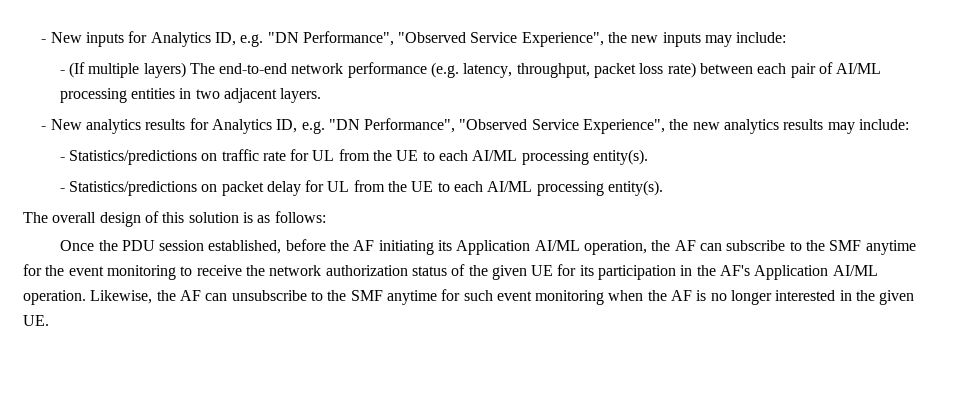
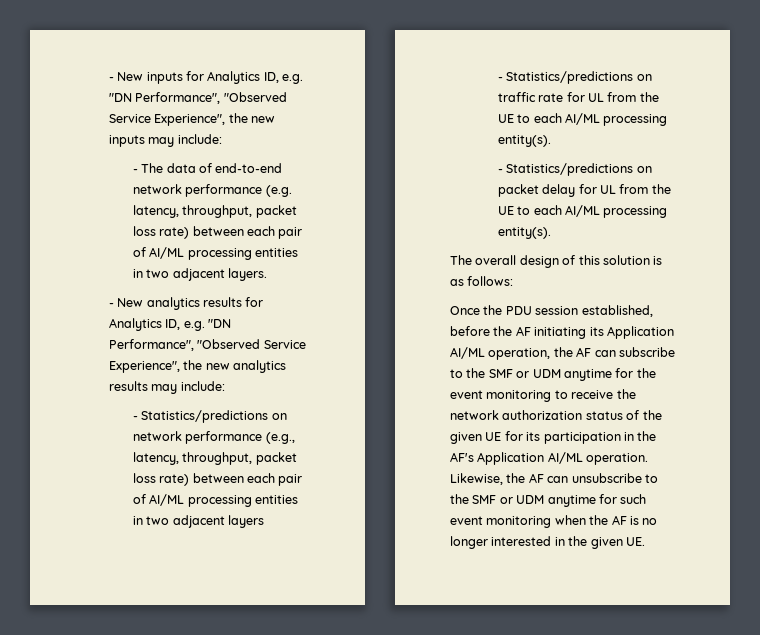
- - (If multiple layers) The end-to-end network performance (e.g. latency, throughput, packet loss rate) between each pair of AI/ML processing entities in two adjacent layers.
+ - The data of end-to-end network performance (e.g. latency, throughput, packet loss rate) between each pair of AI/ML processing entities in two adjacent layers.
+ - Statistics/predictions on network performance (e.g., latency, throughput, packet loss rate) between each pair of AI/ML processing entities in two adjacent layers
- Once the PDU session established, before the AF initiating its Application AI/ML operation, the AF can subscribe to the SMF anytime for the event monitoring to receive the network authorization status of the given UE for its participation in the AF's Application AI/ML operation.
+ Once the PDU session established, before the AF initiating its Application AI/ML operation, the AF can subscribe to the SMF or UDM anytime for the event monitoring to receive the network authorization status of the given UE for its participation in the AF's Application AI/ML operation.
- Likewise, the AF can unsubscribe to the SMF anytime for such event monitoring when the AF is no longer interested in the given UE.
+ Likewise, the AF can unsubscribe to the SMF or UDM anytime for such event monitoring when the AF is no longer interested in the given UE.

